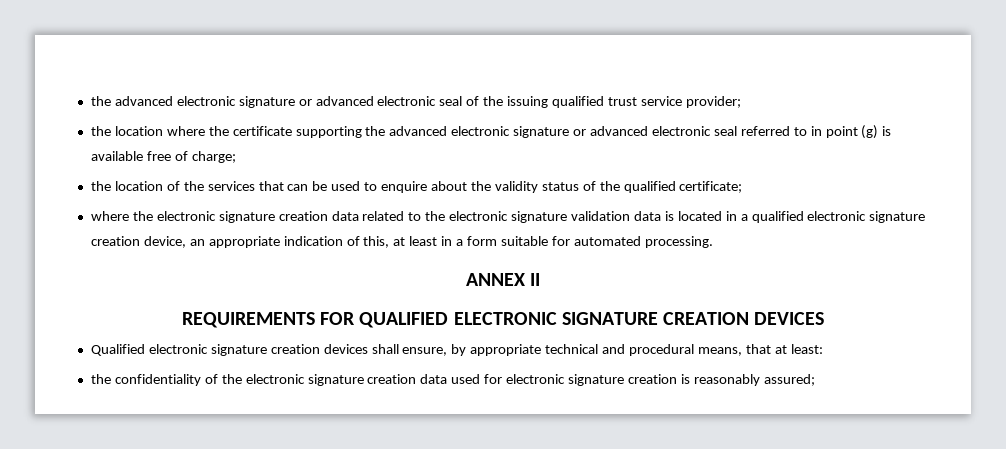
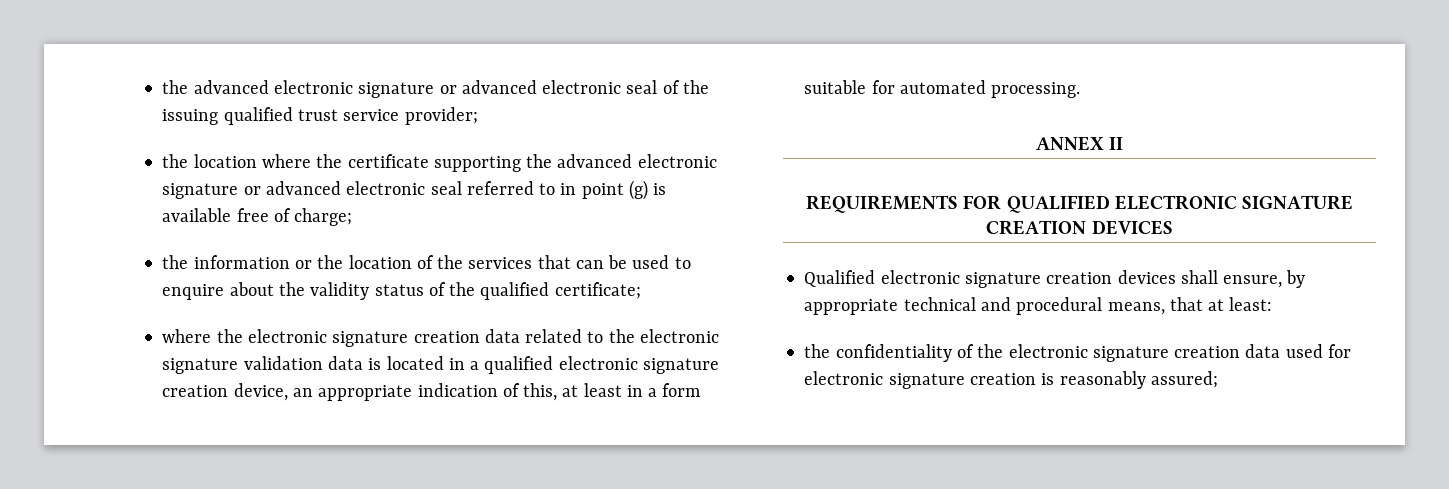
- the location of the services that can be used to enquire about the validity status of the qualified certificate;
+ the information or the location of the services that can be used to enquire about the validity status of the qualified certificate;

